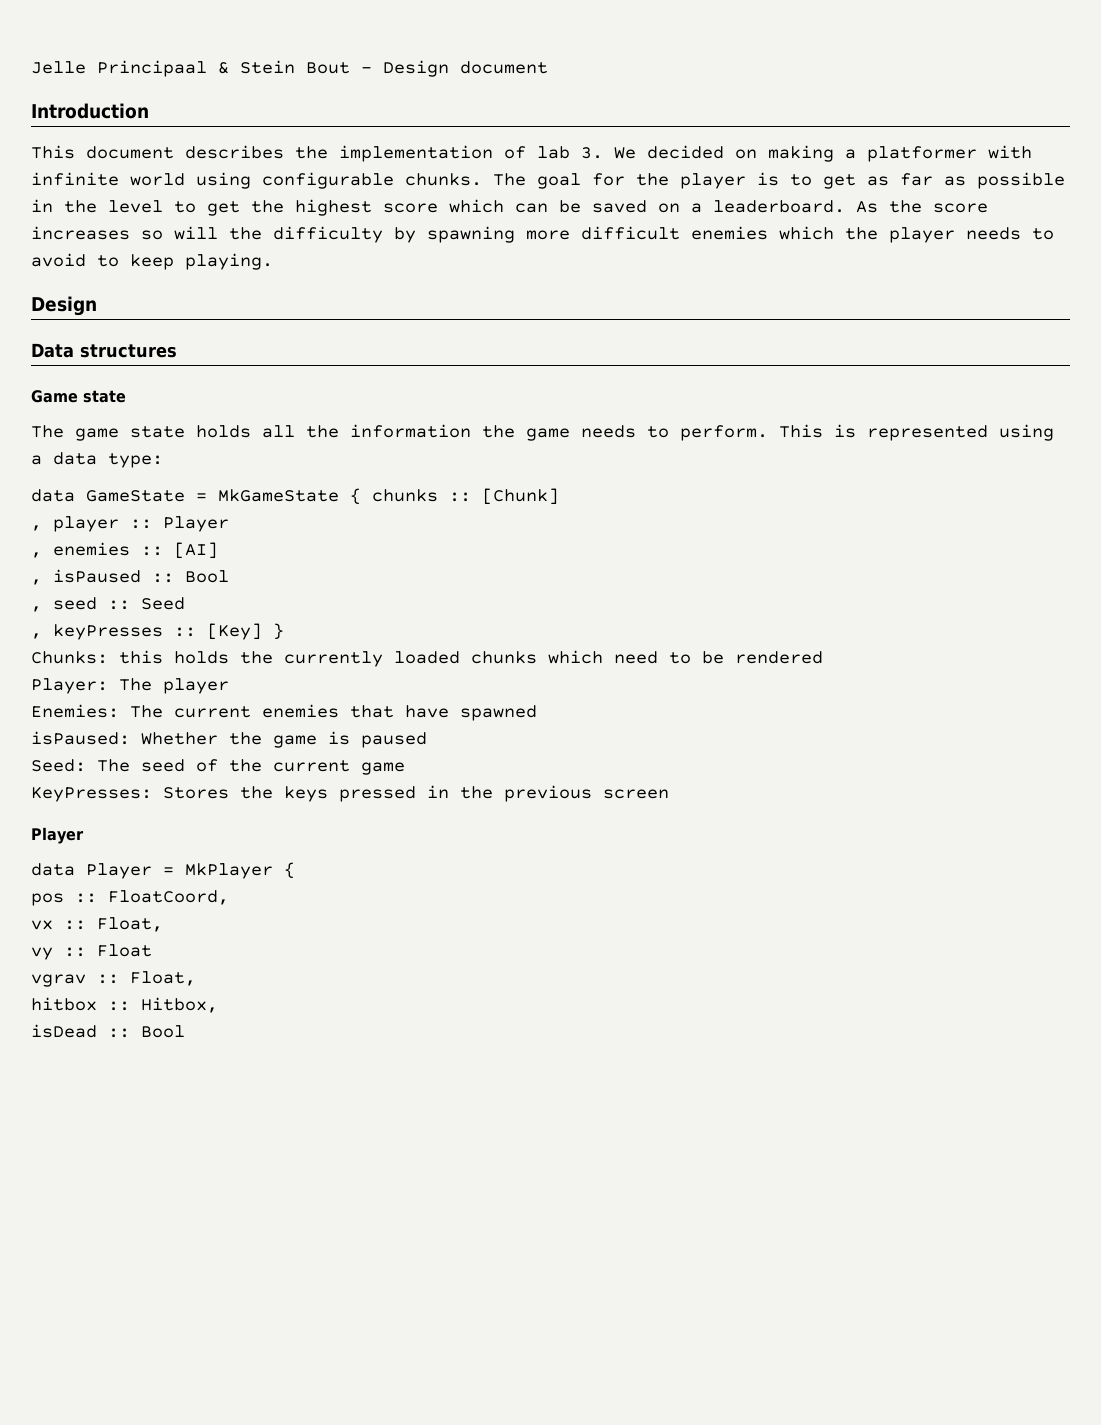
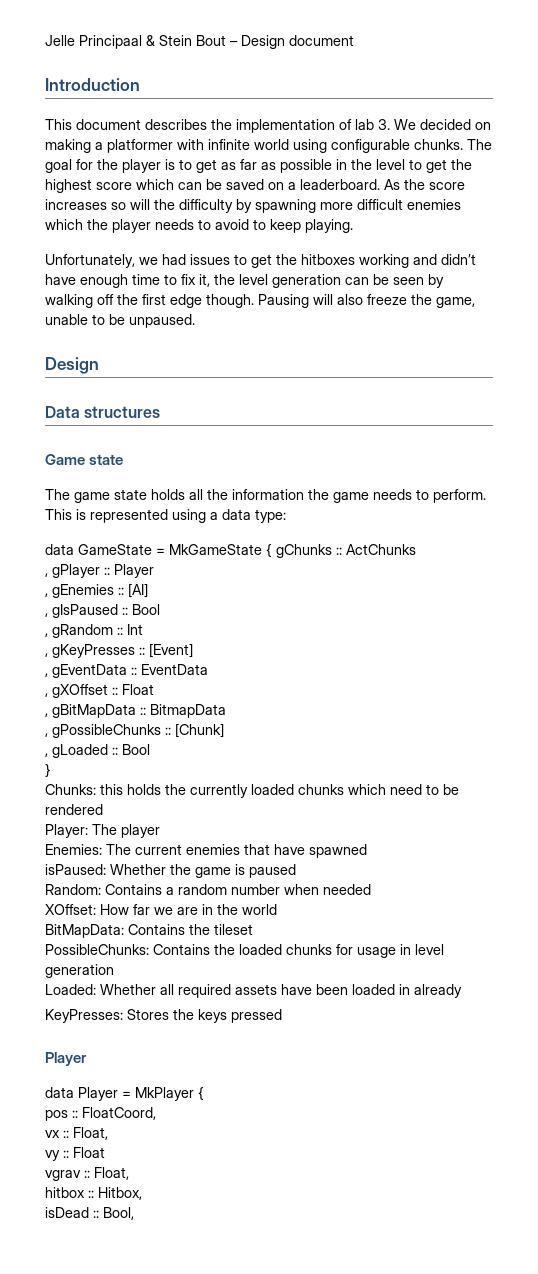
+ Unfortunately, we had issues to get the hitboxes working and didn’t have enough time to fix it, the level generation can be seen by walking off the first edge though. Pausing will also freeze the game, unable to be unpaused.
- data GameState = MkGameState { chunks :: [Chunk]
- , player :: Player
- , enemies :: [AI]
- , isPaused :: Bool
- , seed :: Seed
- , keyPresses :: [Key] }
+ data GameState = MkGameState { gChunks :: ActChunks
+ , gPlayer :: Player
+ , gEnemies :: [AI]
+ , gIsPaused :: Bool
+ , gRandom :: Int
+ , gKeyPresses :: [Event]
+ , gEventData :: EventData
+ , gXOffset :: Float
+ , gBitMapData :: BitmapData
+ , gPossibleChunks :: [Chunk]
+ , gLoaded :: Bool
+ }
- Seed: The seed of the current game
+ Random: Contains a random number when needed
+ XOffset: How far we are in the world
+ BitMapData: Contains the tileset
+ PossibleChunks: Contains the loaded chunks for usage in level generation
+ Loaded: Whether all required assets have been loaded in already
- KeyPresses: Stores the keys pressed in the previous screen
+ KeyPresses: Stores the keys pressed
- isDead :: Bool
+ isDead :: Bool,

